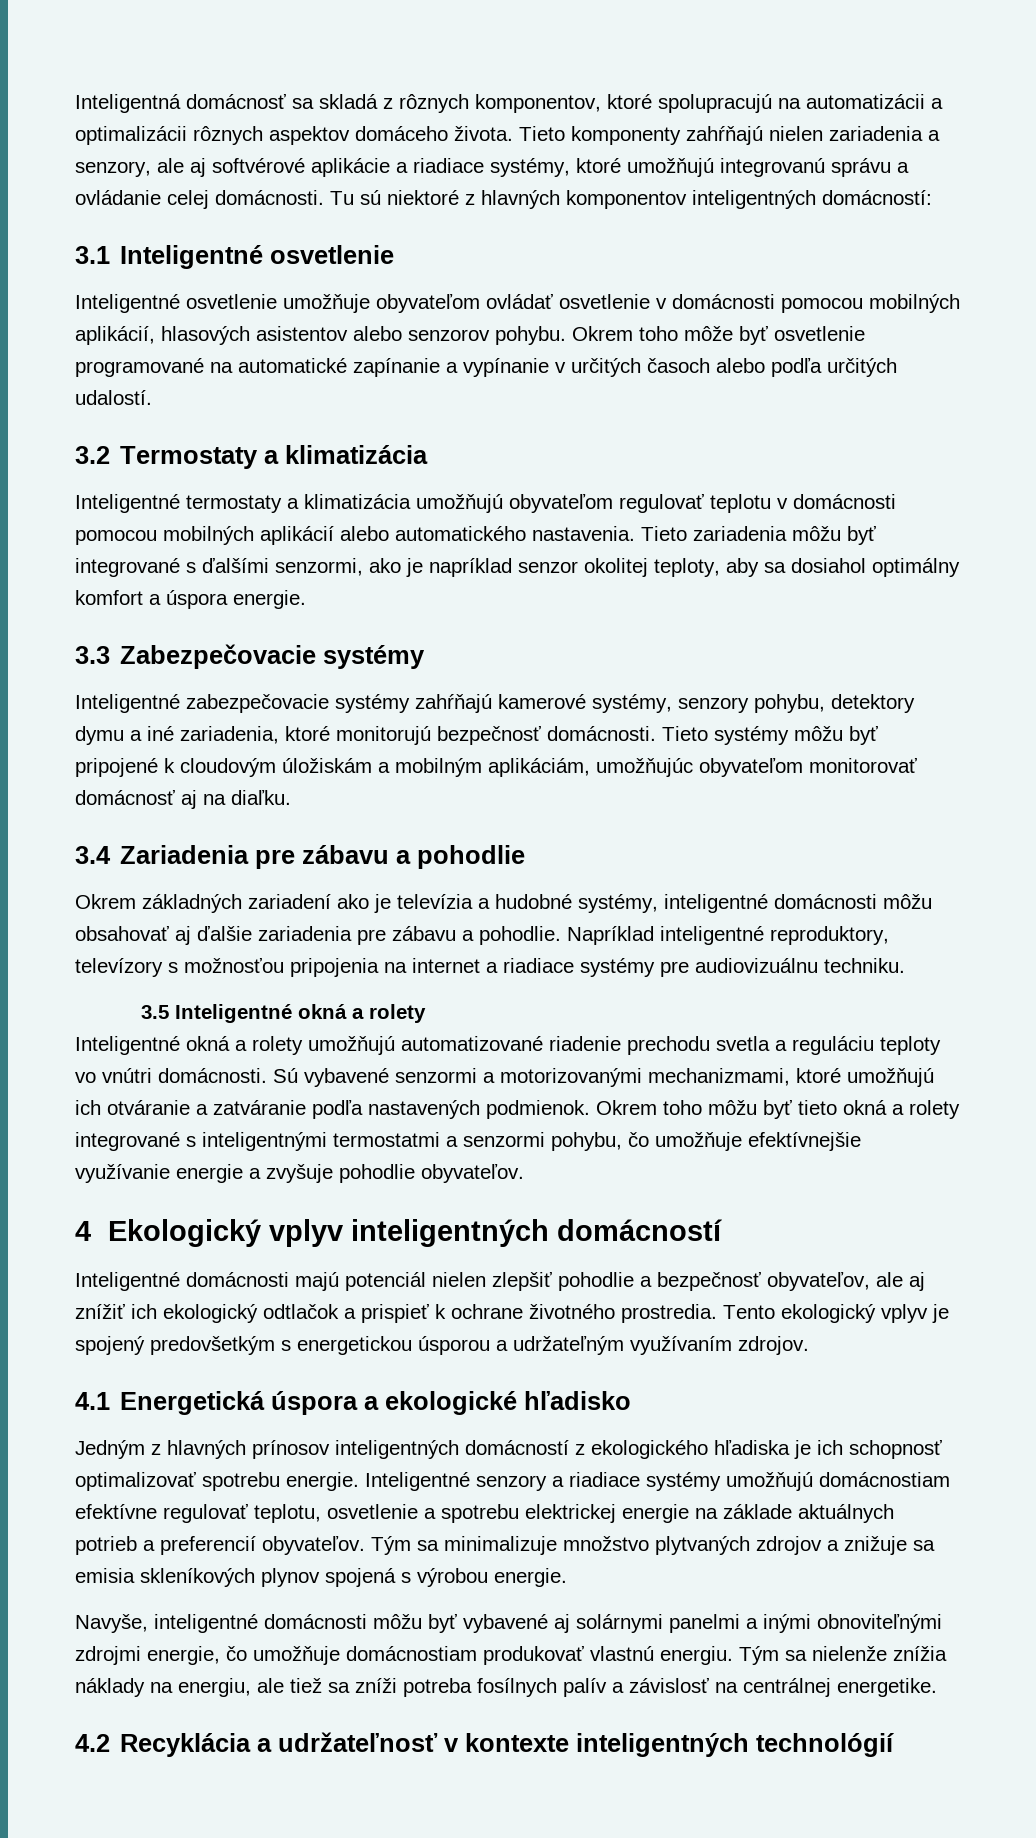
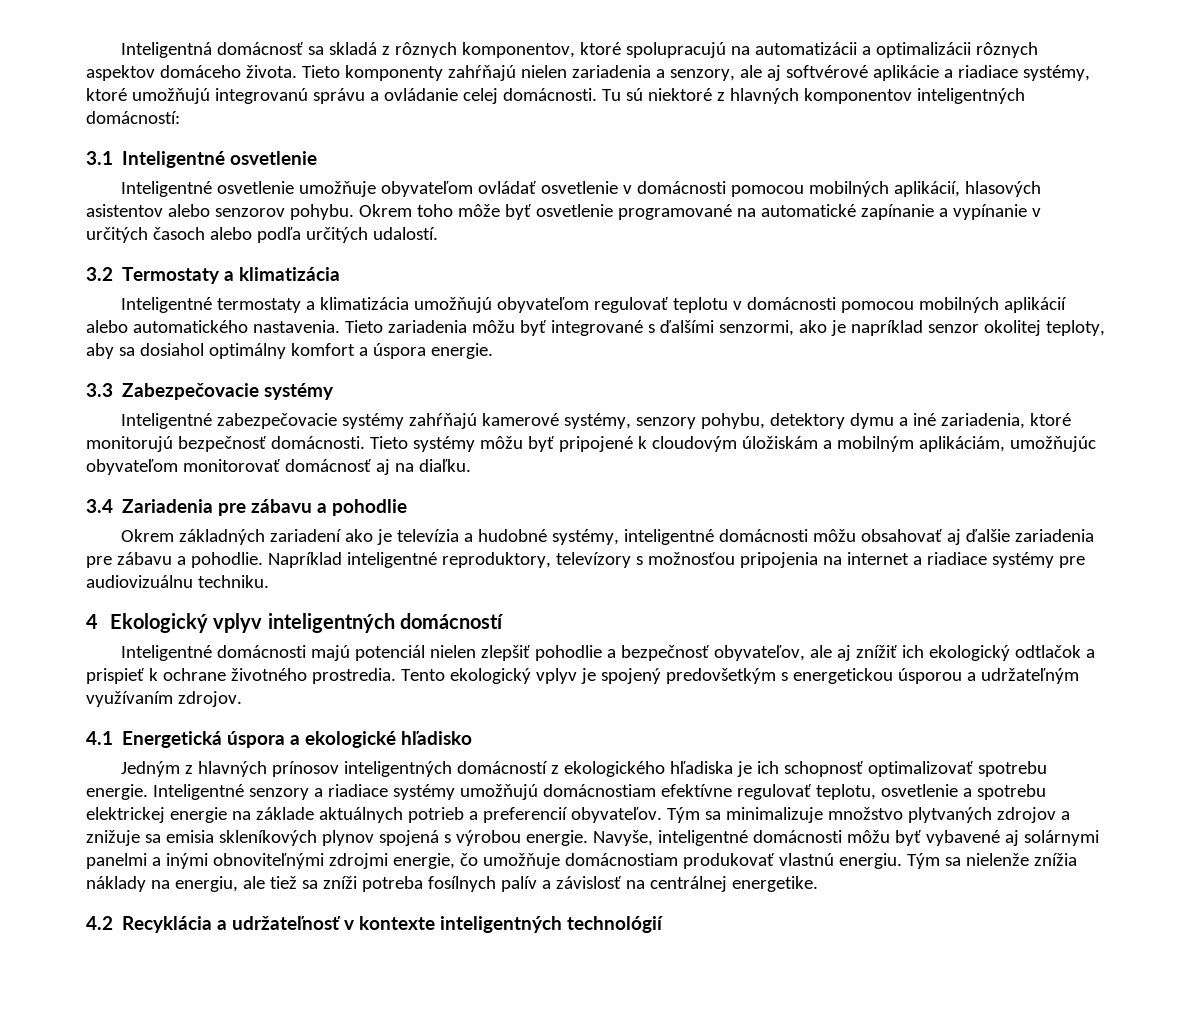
- 3.5 Inteligentné okná a rolety
- Inteligentné okná a rolety umožňujú automatizované riadenie prechodu svetla a reguláciu teploty vo vnútri domácnosti. Sú vybavené senzormi a motorizovanými mechanizmami, ktoré umožňujú ich otváranie a zatváranie podľa nastavených podmienok. Okrem toho môžu byť tieto okná a rolety integrované s inteligentnými termostatmi a senzormi pohybu, čo umožňuje efektívnejšie využívanie energie a zvyšuje pohodlie obyvateľov.
- Tým sa minimalizuje množstvo plytvaných zdrojov a znižuje sa emisia skleníkových plynov spojená s výrobou energie.
- Navyše, inteligentné domácnosti môžu byť vybavené aj solárnymi panelmi a inými obnoviteľnými zdrojmi energie, čo umožňuje domácnostiam produkovať vlastnú energiu.
+ Tým sa minimalizuje množstvo plytvaných zdrojov a znižuje sa emisia skleníkových plynov spojená s výrobou energie. Navyše, inteligentné domácnosti môžu byť vybavené aj solárnymi panelmi a inými obnoviteľnými zdrojmi energie, čo umožňuje domácnostiam produkovať vlastnú energiu.

